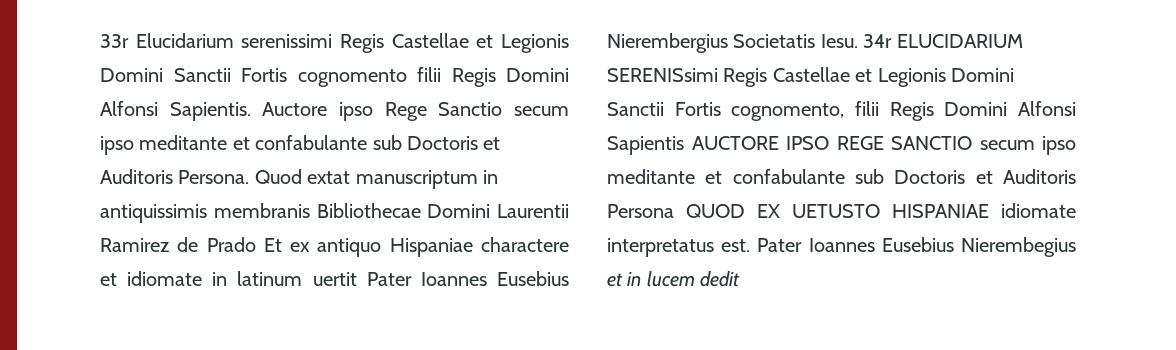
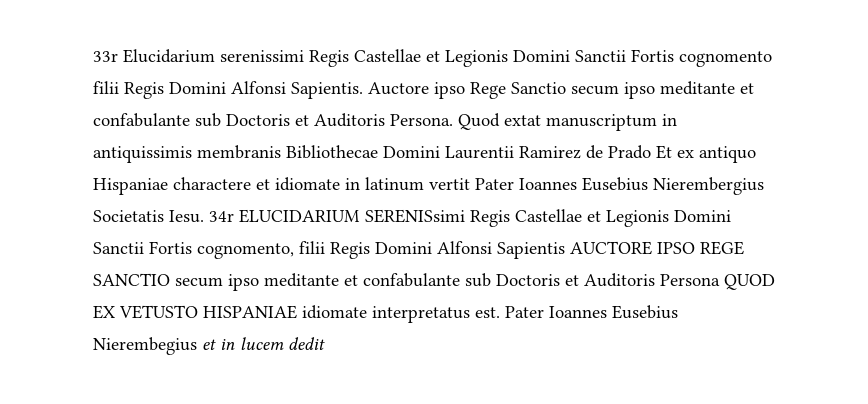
- Quod extat manuscriptum in antiquissimis membranis Bibliothecae Domini Laurentii Ramirez de Prado Et ex antiquo Hispaniae charactere et idiomate in latinum uertit Pater Ioannes Eusebius Nierembergius Societatis Iesu.
+ Quod extat manuscriptum in antiquissimis membranis Bibliothecae Domini Laurentii Ramirez de Prado Et ex antiquo Hispaniae charactere et idiomate in latinum vertit Pater Ioannes Eusebius Nierembergius Societatis Iesu.
- 34r ELUCIDARIUM SERENISsimi Regis Castellae et Legionis Domini Sanctii Fortis cognomento, filii Regis Domini Alfonsi Sapientis AUCTORE IPSO REGE SANCTIO secum ipso meditante et confabulante sub Doctoris et Auditoris Persona QUOD EX UETUSTO HISPANIAE idiomate interpretatus est.
+ 34r ELUCIDARIUM SERENISsimi Regis Castellae et Legionis Domini Sanctii Fortis cognomento, filii Regis Domini Alfonsi Sapientis AUCTORE IPSO REGE SANCTIO secum ipso meditante et confabulante sub Doctoris et Auditoris Persona QUOD EX VETUSTO HISPANIAE idiomate interpretatus est.

